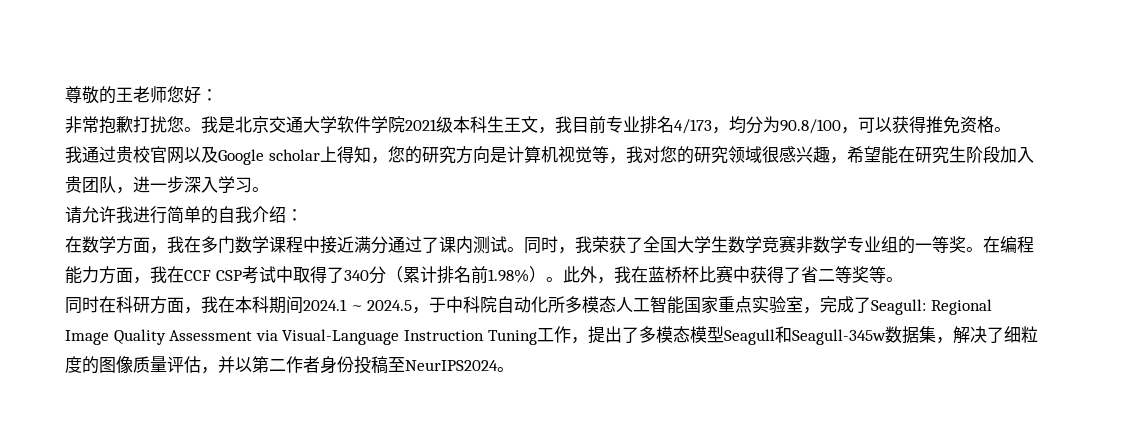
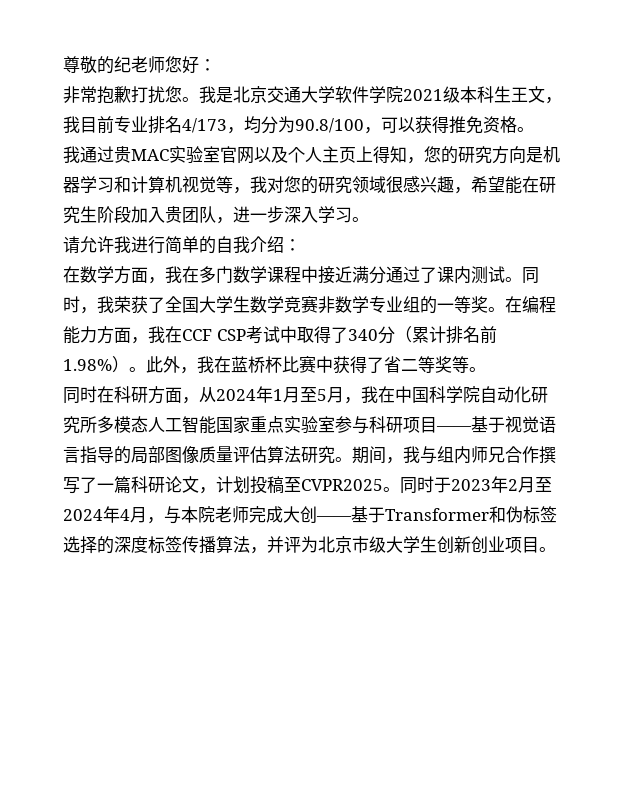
- 尊敬的王老师您好：
+ 尊敬的纪老师您好：
- 我通过贵校官网以及Google scholar上得知，您的研究方向是计算机视觉等，我对您的研究领域很感兴趣，希望能在研究生阶段加入贵团队，进一步深入学习。
+ 我通过贵MAC实验室官网以及个人主页上得知，您的研究方向是机器学习和计算机视觉等，我对您的研究领域很感兴趣，希望能在研究生阶段加入贵团队，进一步深入学习。
- 同时在科研方面，我在本科期间2024.1 ~ 2024.5，于中科院自动化所多模态人工智能国家重点实验室，完成了Seagull: Regional Image Quality Assessment via Visual-Language Instruction Tuning工作，提出了多模态模型Seagull和Seagull-345w数据集，解决了细粒度的图像质量评估，并以第二作者身份投稿至NeurIPS2024。
+ 同时在科研方面，从2024年1月至5月，我在中国科学院自动化研究所多模态人工智能国家重点实验室参与科研项目——基于视觉语言指导的局部图像质量评估算法研究。期间，我与组内师兄合作撰写了一篇科研论文，计划投稿至CVPR2025。同时于2023年2月至2024年4月，与本院老师完成大创——基于Transformer和伪标签选择的深度标签传播算法，并评为北京市级大学生创新创业项目。

